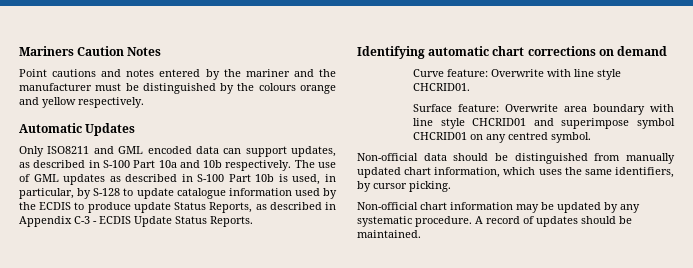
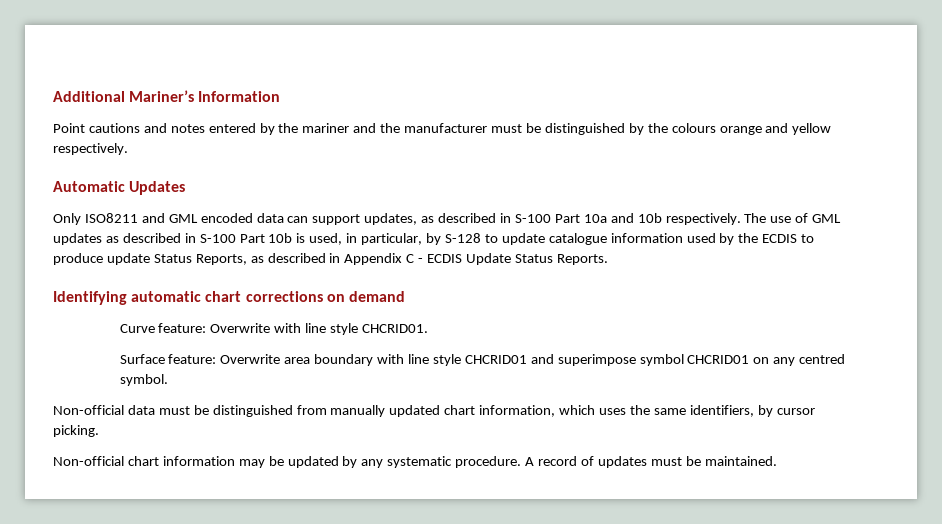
- Mariners Caution Notes
+ Additional Mariner’s Information
- The use of GML updates as described in S-100 Part 10b is used, in particular, by S-128 to update catalogue information used by the ECDIS to produce update Status Reports, as described in Appendix C-3 - ECDIS Update Status Reports.
+ The use of GML updates as described in S-100 Part 10b is used, in particular, by S-128 to update catalogue information used by the ECDIS to produce update Status Reports, as described in Appendix C - ECDIS Update Status Reports.
- Non-official data should be distinguished from manually updated chart information, which uses the same identifiers, by cursor picking.
+ Non-official data must be distinguished from manually updated chart information, which uses the same identifiers, by cursor picking.
- A record of updates should be maintained.
+ A record of updates must be maintained.

